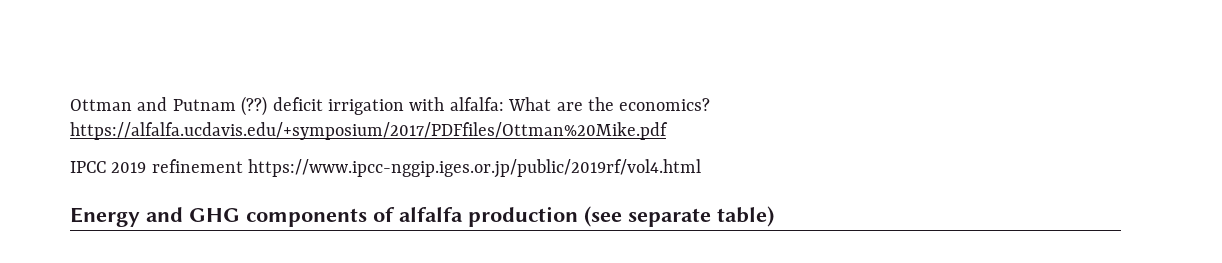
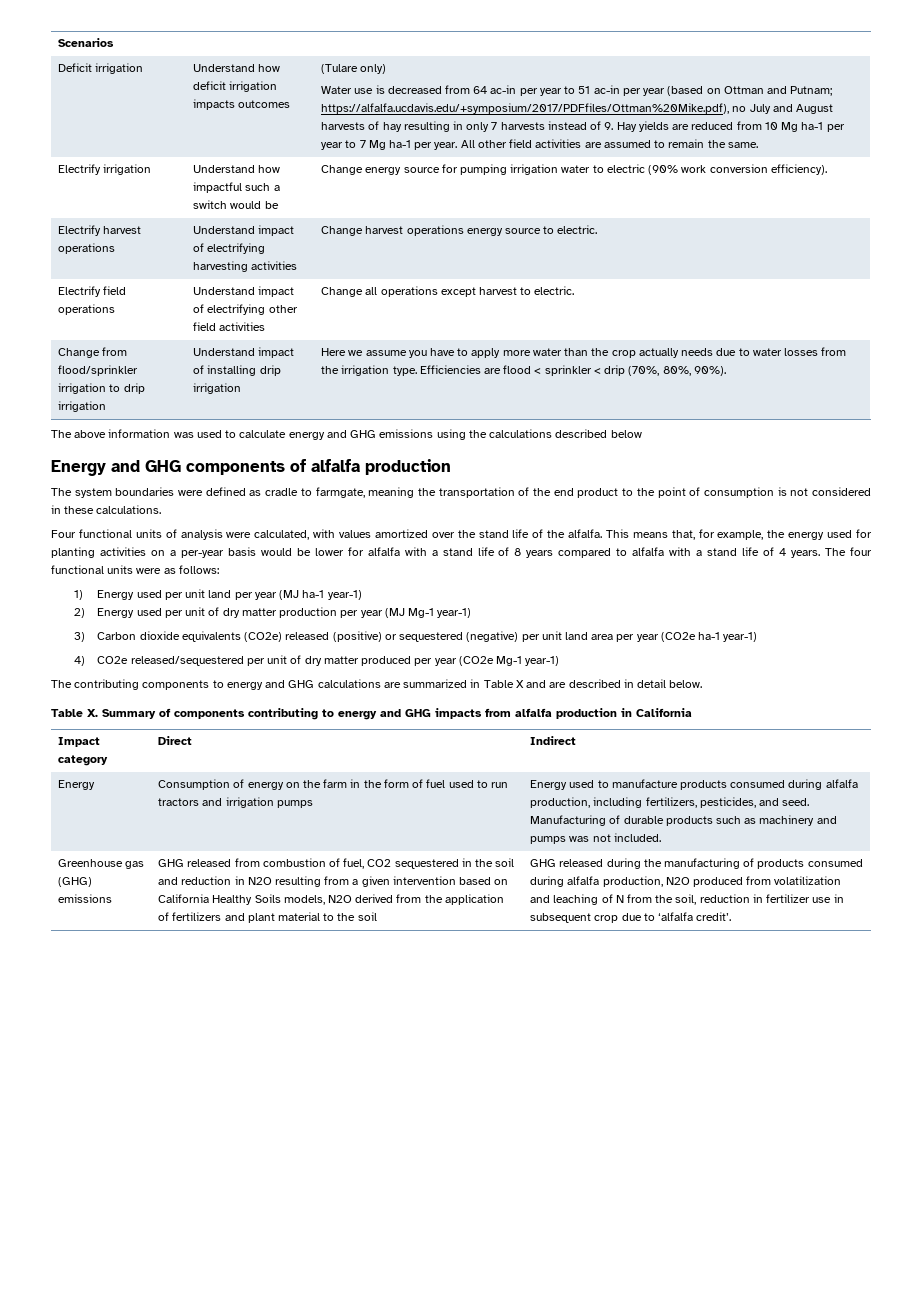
- Ottman and Putnam (??) deficit irrigation with alfalfa: What are the economics? https://alfalfa.ucdavis.edu/+symposium/2017/PDFfiles/Ottman%20Mike.pdf
- IPCC 2019 refinement https://www.ipcc-nggip.iges.or.jp/public/2019rf/vol4.html
+ Scenarios
+ Deficit irrigation | Understand how deficit irrigation impacts outcomes | (Tulare only)
+ Water use is decreased from 64 ac-in per year to 51 ac-in per year (based on Ottman and Putnam; https://alfalfa.ucdavis.edu/+symposium/2017/PDFfiles/Ottman%20Mike.pdf), no July and August harvests of hay resulting in only 7 harvests instead of 9. Hay yields are reduced from 10 Mg ha-1 per year to 7 Mg ha-1 per year. All other field activities are assumed to remain the same.
+ Electrify irrigation | Understand how impactful such a switch would be | Change energy source for pumping irrigation water to electric (90% work conversion efficiency).
+ Electrify harvest operations | Understand impact of electrifying harvesting activities | Change harvest operations energy source to electric.
+ Electrify field operations | Understand impact of electrifying other field activities | Change all operations except harvest to electric.
+ Change from flood/sprinkler irrigation to drip irrigation | Understand impact of installing drip irrigation | Here we assume you have to apply more water than the crop actually needs due to water losses from the irrigation type. Efficiencies are flood < sprinkler < drip (70%, 80%, 90%).
+ The above information was used to calculate energy and GHG emissions using the calculations described below
- Energy and GHG components of alfalfa production (see separate table)
+ Energy and GHG components of alfalfa production
+ The system boundaries were defined as cradle to farmgate, meaning the transportation of the end product to the point of consumption is not considered in these calculations.
+ Four functional units of analysis were calculated, with values amortized over the stand life of the alfalfa. This means that, for example, the energy used for planting activities on a per-year basis would be lower for alfalfa with a stand life of 8 years compared to alfalfa with a stand life of 4 years. The four functional units were as follows:
+ 1) Energy used per unit land per year (MJ ha-1 year-1)
+ 2) Energy used per unit of dry matter production per year (MJ Mg-1 year-1)
+ 3) Carbon dioxide equivalents (CO2e) released (positive) or sequestered (negative) per unit land area per year (CO2e ha-1 year-1)
+ 4) CO2e released/sequestered per unit of dry matter produced per year (CO2e Mg-1 year-1)
+ The contributing components to energy and GHG calculations are summarized in Table X and are described in detail below.
+ Table X. Summary of components contributing to energy and GHG impacts from alfalfa production in California
+ Impact category | Direct | Indirect
+ Energy | Consumption of energy on the farm in the form of fuel used to run tractors and irrigation pumps | Energy used to manufacture products consumed during alfalfa production, including fertilizers, pesticides, and seed. Manufacturing of durable products such as machinery and pumps was not included.
+ Greenhouse gas (GHG) emissions | GHG released from combustion of fuel, CO2 sequestered in the soil and reduction in N2O resulting from a given intervention based on California Healthy Soils models, N2O derived from the application of fertilizers and plant material to the soil | GHG released during the manufacturing of products consumed during alfalfa production, N2O produced from volatilization and leaching of N from the soil, reduction in fertilizer use in subsequent crop due to ‘alfalfa credit’.

